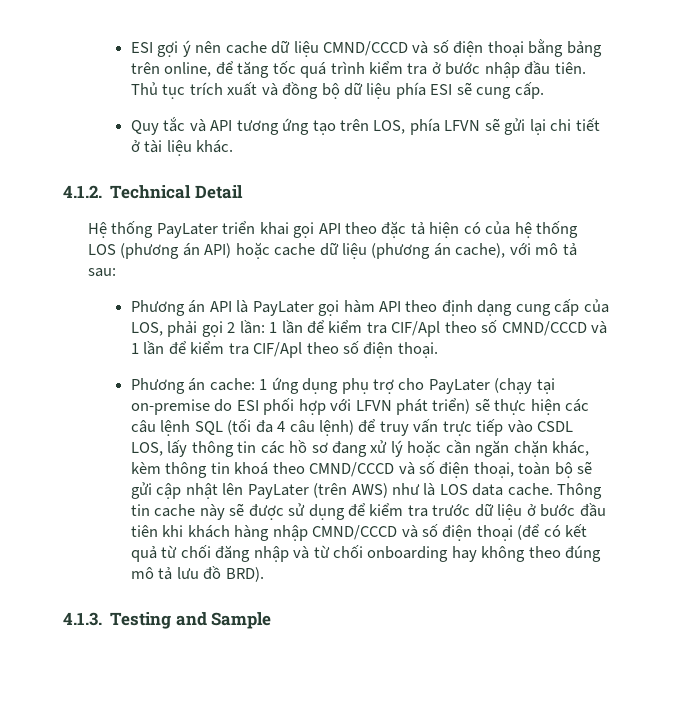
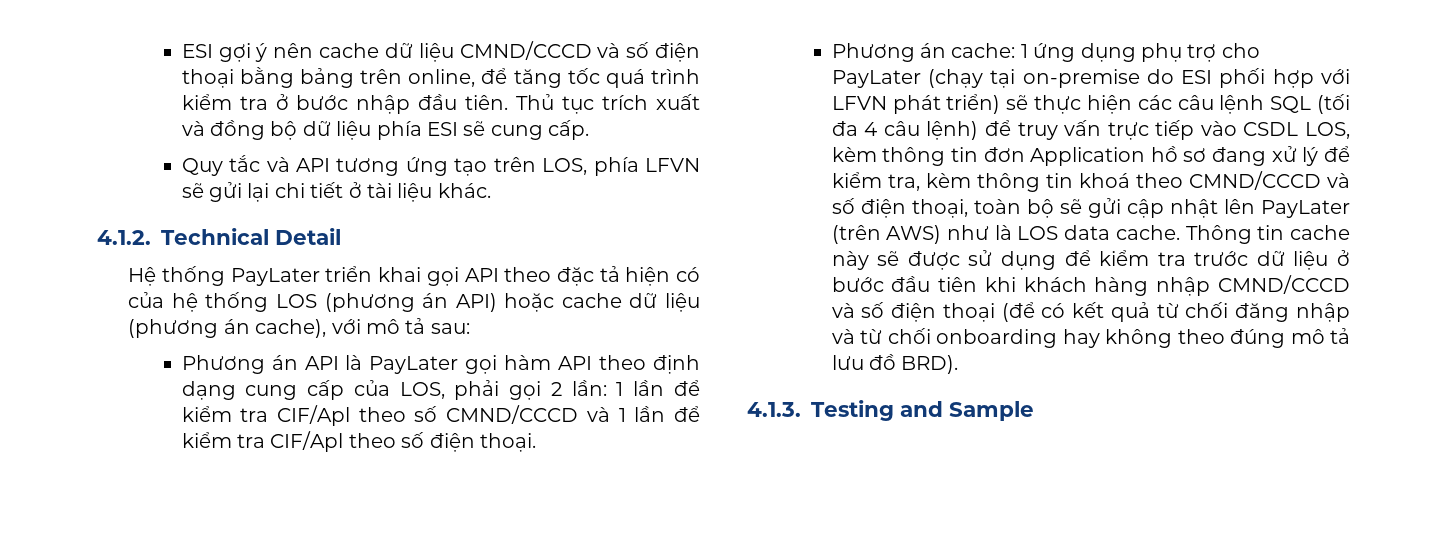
- 1 ứng dụng phụ trợ cho PayLater (chạy tại on-premise do ESI phối hợp với LFVN phát triển) sẽ thực hiện các câu lệnh SQL (tối đa 4 câu lệnh) để truy vấn trực tiếp vào CSDL LOS, lấy thông tin các hồ sơ đang xử lý hoặc cần ngăn chặn khác, kèm thông tin khoá theo CMND/CCCD và số điện thoại, toàn bộ sẽ gửi cập nhật lên PayLater (trên AWS) như là LOS data cache.
+ 1 ứng dụng phụ trợ cho PayLater (chạy tại on-premise do ESI phối hợp với LFVN phát triển) sẽ thực hiện các câu lệnh SQL (tối đa 4 câu lệnh) để truy vấn trực tiếp vào CSDL LOS, kèm thông tin đơn Application hồ sơ đang xử lý để kiểm tra, kèm thông tin khoá theo CMND/CCCD và số điện thoại, toàn bộ sẽ gửi cập nhật lên PayLater (trên AWS) như là LOS data cache.

